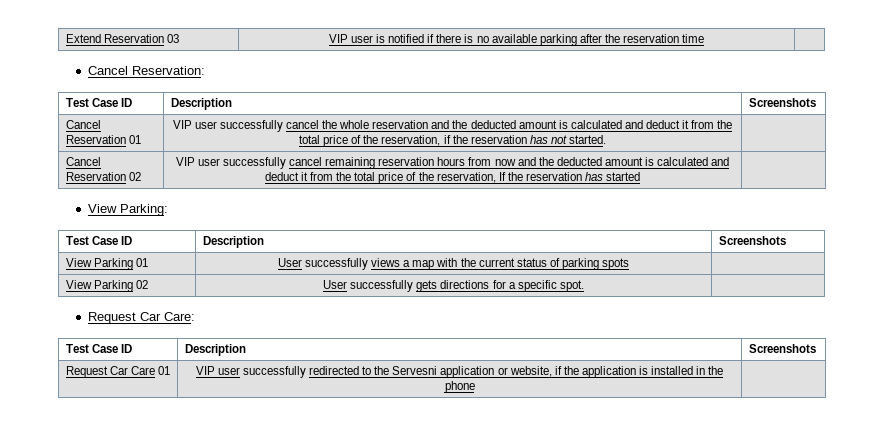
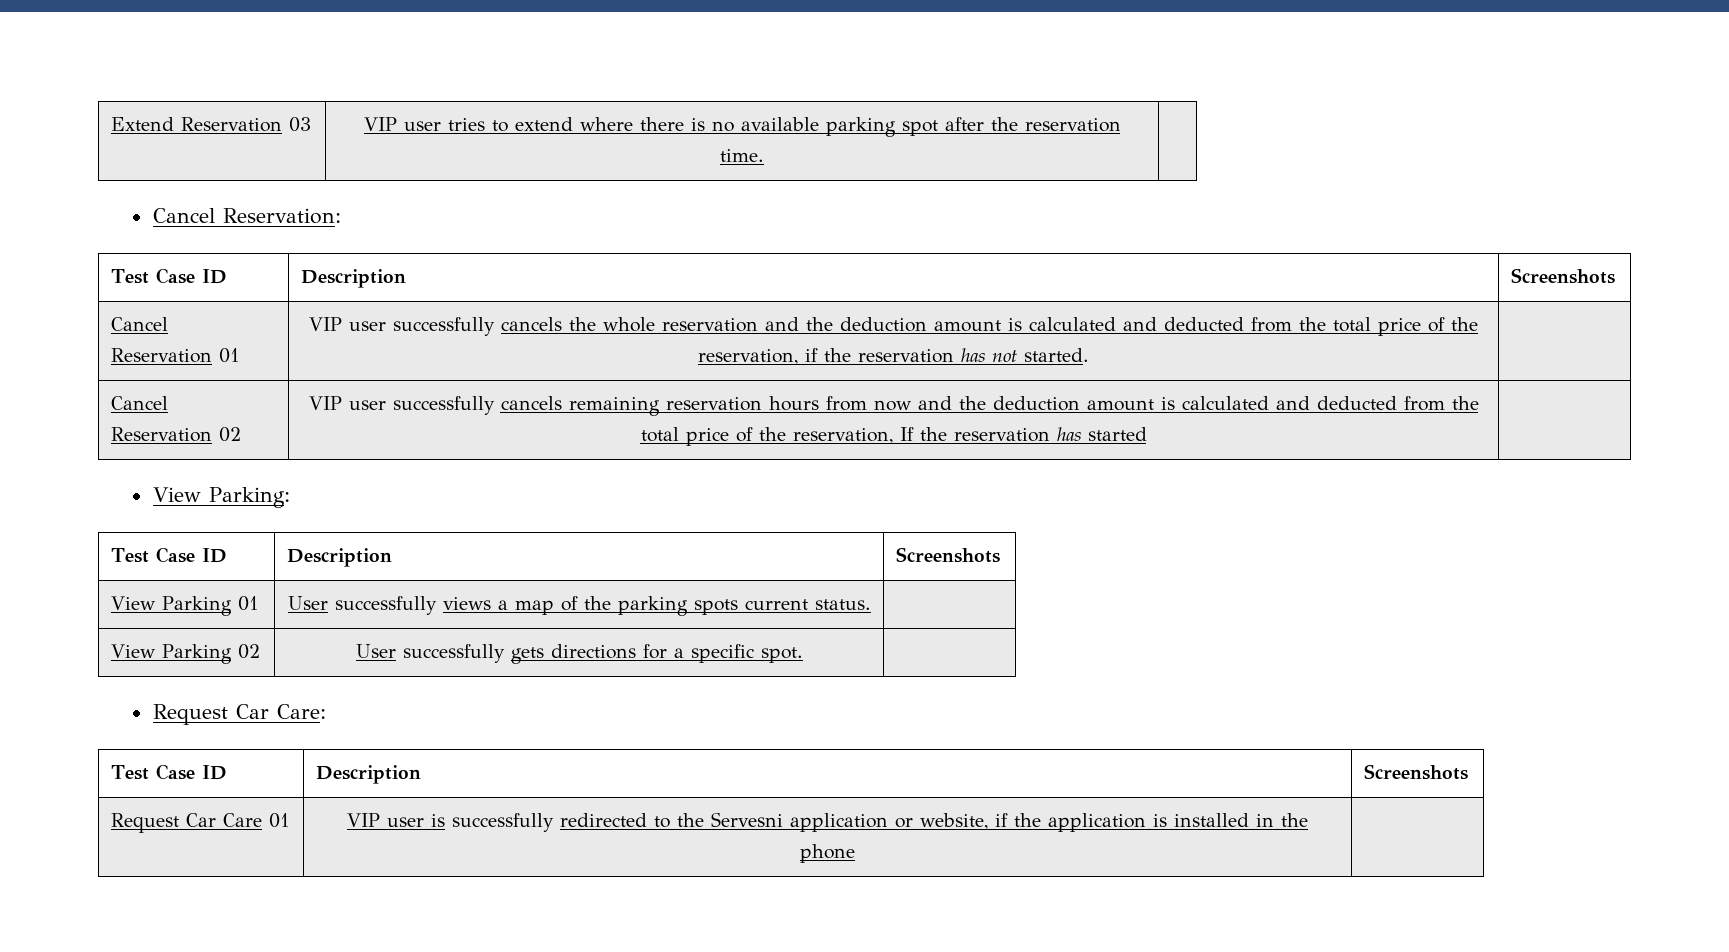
- Extend Reservation 03 | VIP user is notified if there is no available parking after the reservation time |
+ Extend Reservation 03 | VIP user tries to extend where there is no available parking spot after the reservation time. |
- Cancel Reservation 01 | VIP user successfully cancel the whole reservation and the deducted amount is calculated and deduct it from the total price of the reservation, if the reservation has not started. |
+ Cancel Reservation 01 | VIP user successfully cancels the whole reservation and the deduction amount is calculated and deducted from the total price of the reservation, if the reservation has not started. |
- Cancel Reservation 02 | VIP user successfully cancel remaining reservation hours from now and the deducted amount is calculated and deduct it from the total price of the reservation, If the reservation has started |
+ Cancel Reservation 02 | VIP user successfully cancels remaining reservation hours from now and the deduction amount is calculated and deducted from the total price of the reservation, If the reservation has started |
- View Parking 01 | User successfully views a map with the current status of parking spots |
+ View Parking 01 | User successfully views a map of the parking spots current status. |
- Request Car Care 01 | VIP user successfully redirected to the Servesni application or website, if the application is installed in the phone |
+ Request Car Care 01 | VIP user is successfully redirected to the Servesni application or website, if the application is installed in the phone |

